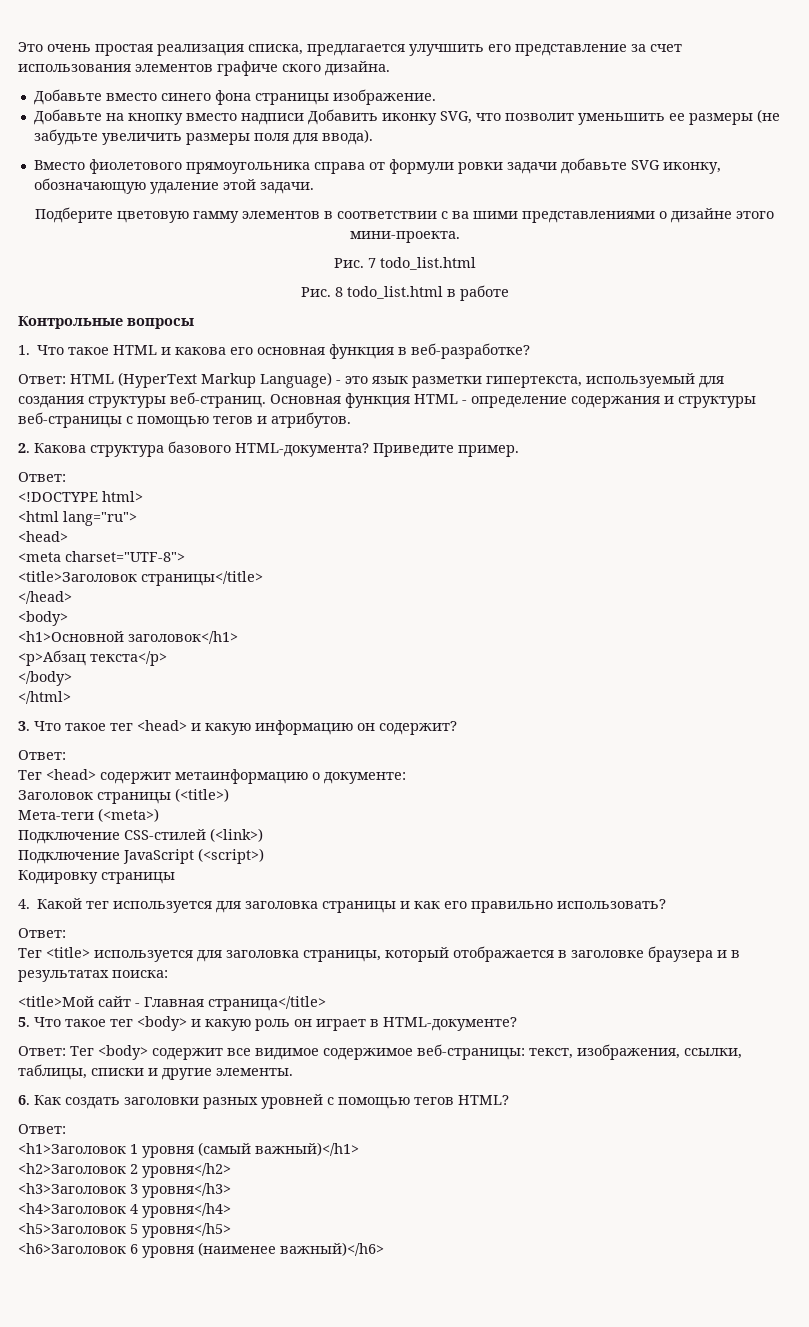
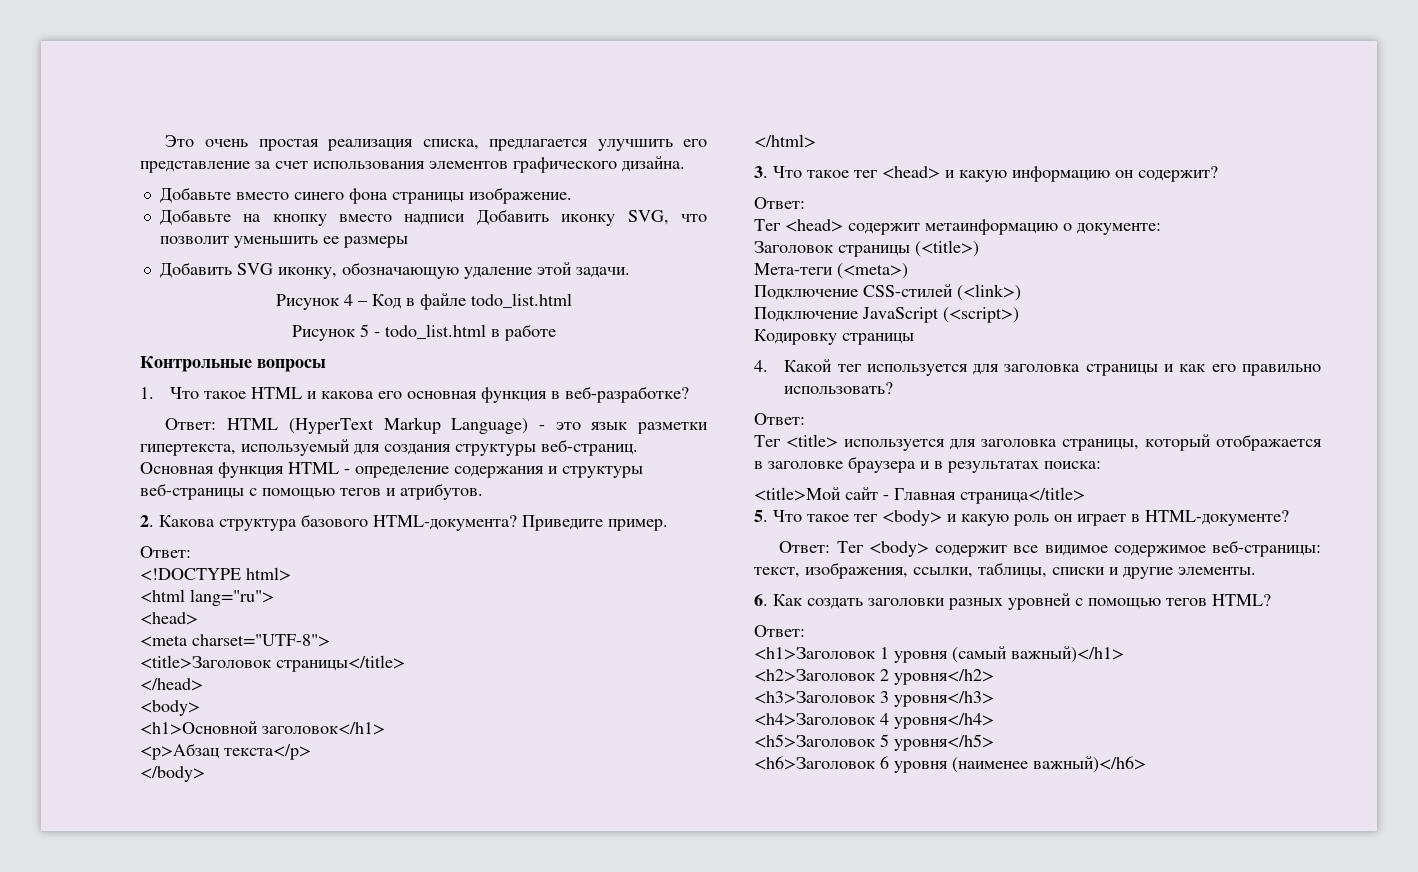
- Это очень простая реализация списка, предлагается улучшить его представление за счет использования элементов графиче ского дизайна.
+ Это очень простая реализация списка, предлагается улучшить его представление за счет использования элементов графического дизайна.
- Добавьте на кнопку вместо надписи Добавить иконку SVG, что позволит уменьшить ее размеры (не забудьте увеличить размеры поля для ввода).
- Вместо фиолетового прямоугольника справа от формули ровки задачи добавьте SVG иконку, обозначающую удаление этой задачи.
+ Добавьте на кнопку вместо надписи Добавить иконку SVG, что позволит уменьшить ее размеры
+ Добавить SVG иконку, обозначающую удаление этой задачи.
- Подберите цветовую гамму элементов в соответствии с ва шими представлениями о дизайне этого мини-проекта.
- Рис. 7 todo_list.html
- Рис. 8 todo_list.html в работе
+ Рисунок 4 – Код в файле todo_list.html
+ Рисунок 5 - todo_list.html в работе

